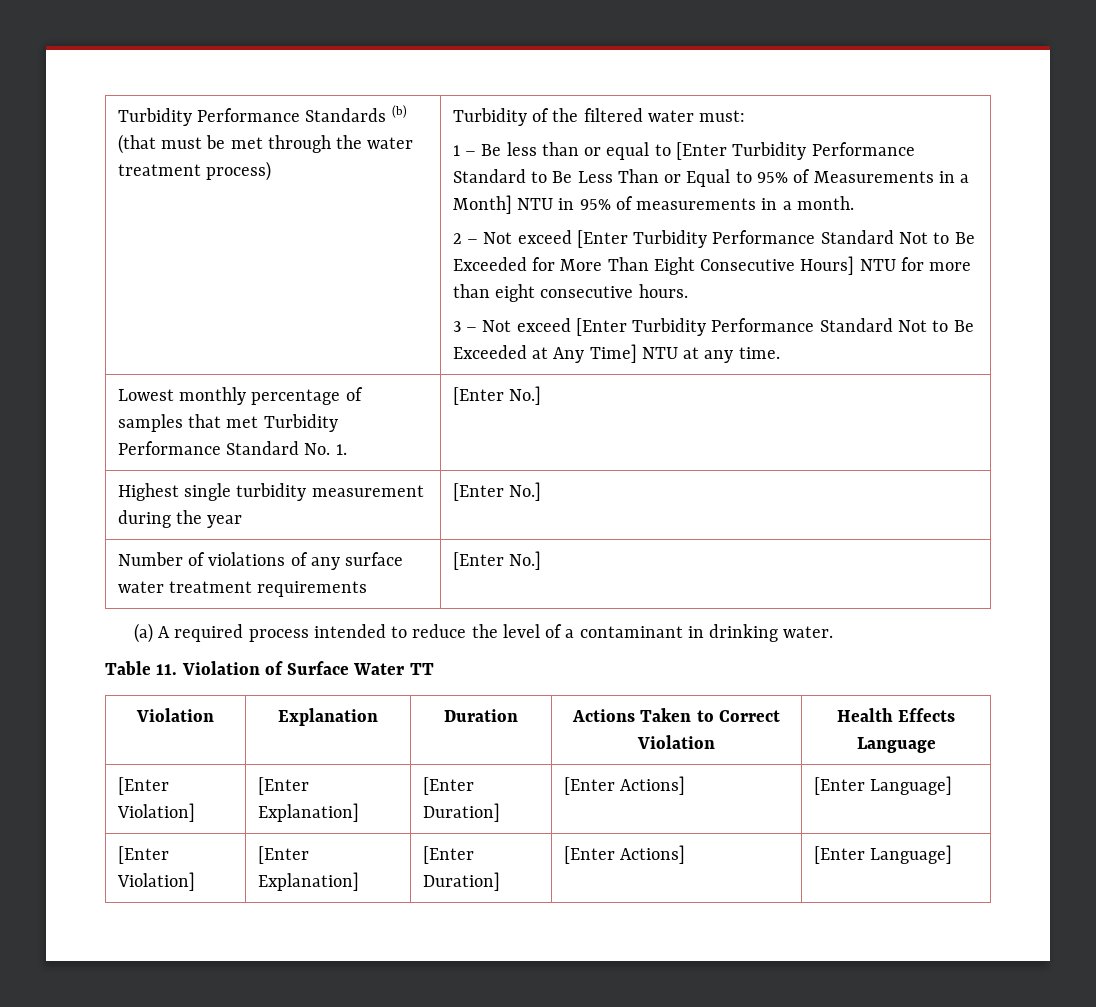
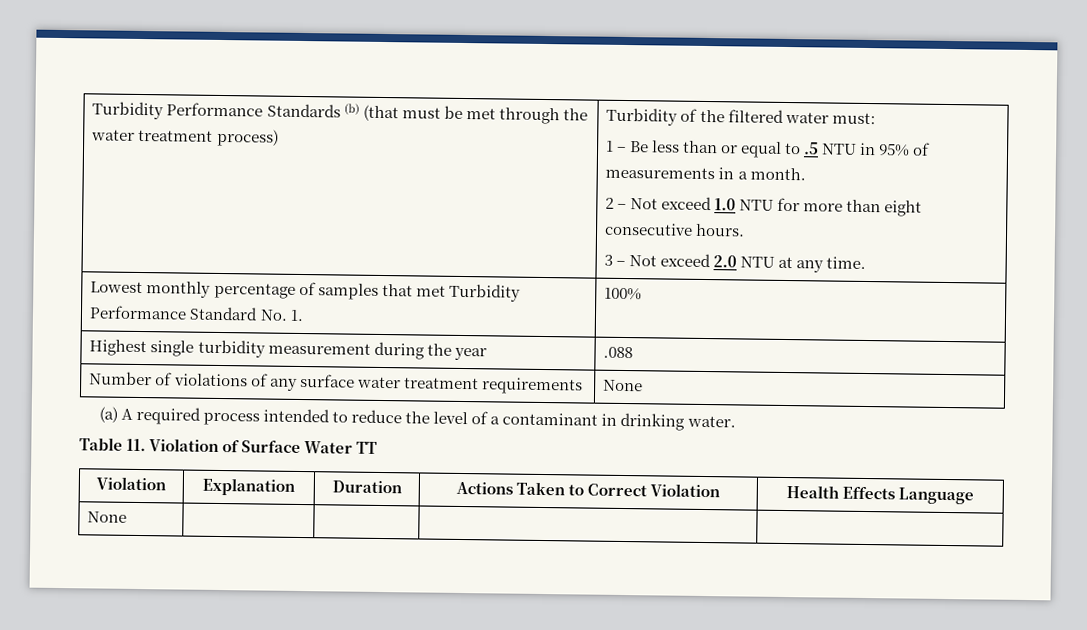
- 1 – Be less than or equal to [Enter Turbidity Performance Standard to Be Less Than or Equal to 95% of Measurements in a Month] NTU in 95% of measurements in a month.
+ 1 – Be less than or equal to .5 NTU in 95% of measurements in a month.
- 2 – Not exceed [Enter Turbidity Performance Standard Not to Be Exceeded for More Than Eight Consecutive Hours] NTU for more than eight consecutive hours.
+ 2 – Not exceed 1.0 NTU for more than eight consecutive hours.
- 3 – Not exceed [Enter Turbidity Performance Standard Not to Be Exceeded at Any Time] NTU at any time.
+ 3 – Not exceed 2.0 NTU at any time.
- Lowest monthly percentage of samples that met Turbidity Performance Standard No. 1. | [Enter No.]
+ Lowest monthly percentage of samples that met Turbidity Performance Standard No. 1. | 100%
- Highest single turbidity measurement during the year | [Enter No.]
+ Highest single turbidity measurement during the year | .088
- Number of violations of any surface water treatment requirements | [Enter No.]
+ Number of violations of any surface water treatment requirements | None
  Violation | Explanation | Duration | Actions Taken to Correct Violation | Health Effects Language
- [Enter Violation] | [Enter Explanation] | [Enter Duration] | [Enter Actions] | [Enter Language]
- [Enter Violation] | [Enter Explanation] | [Enter Duration] | [Enter Actions] | [Enter Language]
+ None | | | |

